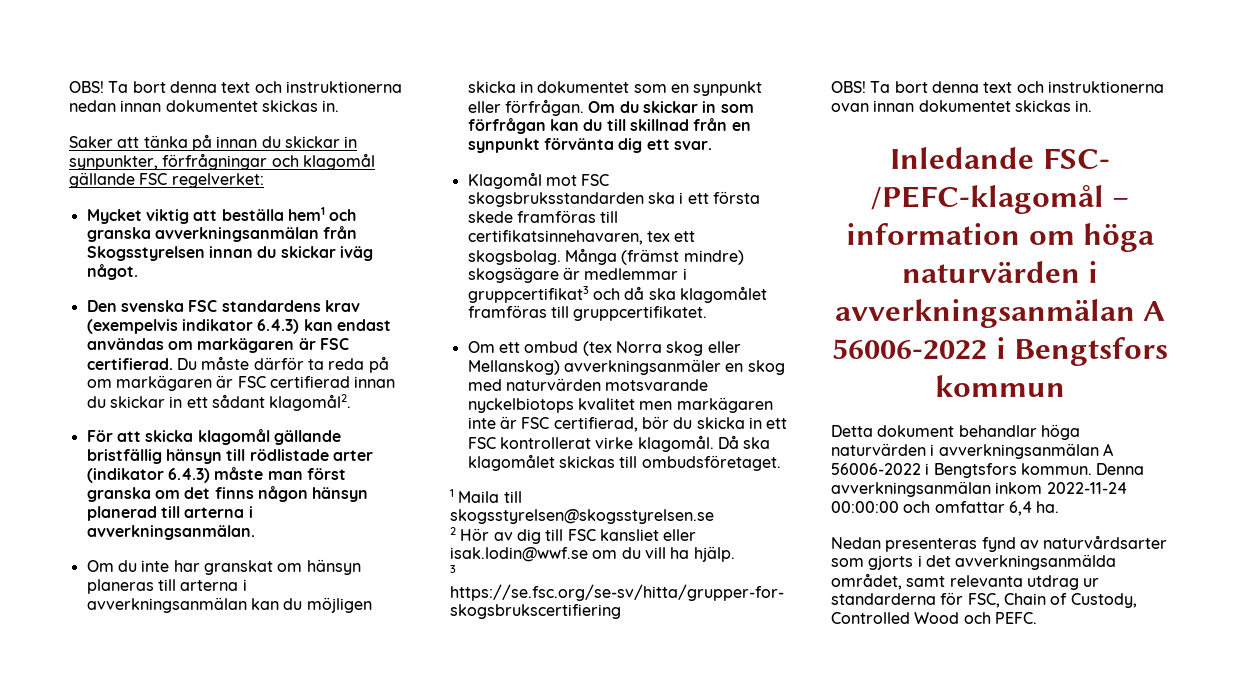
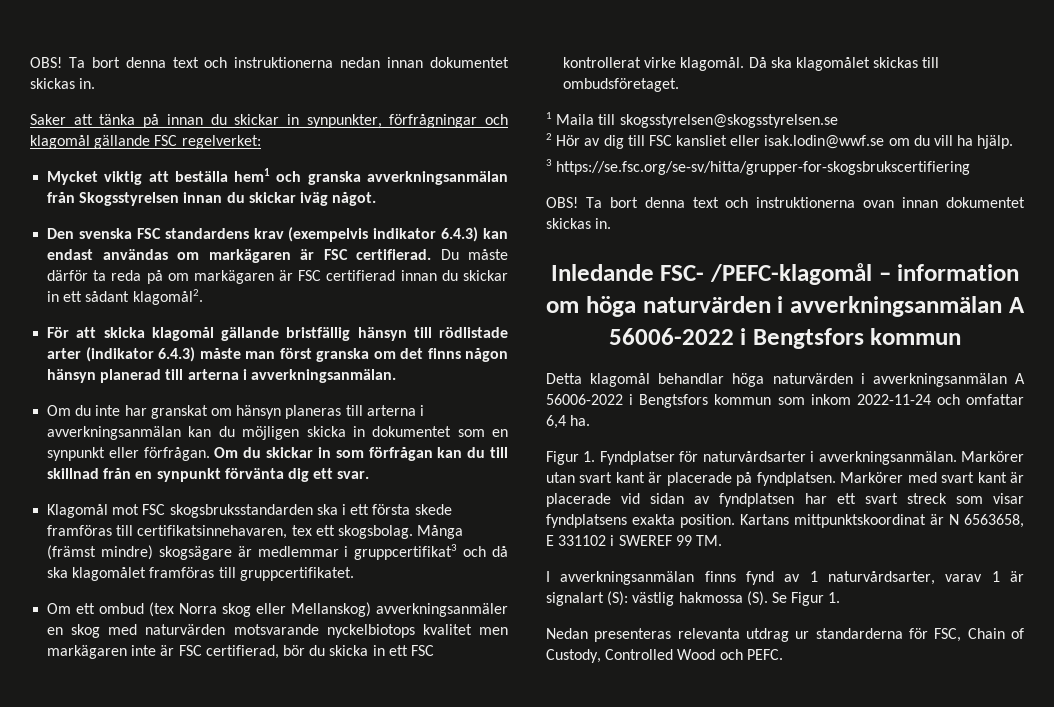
- Detta dokument behandlar höga naturvärden i avverkningsanmälan A 56006-2022 i Bengtsfors kommun. Denna avverkningsanmälan inkom 2022-11-24 00:00:00 och omfattar 6,4 ha.
+ Detta klagomål behandlar höga naturvärden i avverkningsanmälan A 56006-2022 i Bengtsfors kommun som inkom 2022-11-24 och omfattar 6,4 ha.
- Nedan presenteras fynd av naturvårdsarter som gjorts i det avverkningsanmälda området, samt relevanta utdrag ur standarderna för FSC, Chain of Custody, Controlled Wood och PEFC.
+ Figur 1. Fyndplatser för naturvårdsarter i avverkningsanmälan. Markörer utan svart kant är placerade på fyndplatsen. Markörer med svart kant är placerade vid sidan av fyndplatsen har ett svart streck som visar fyndplatsens exakta position. Kartans mittpunktskoordinat är N 6563658, E 331102 i SWEREF 99 TM.
+ I avverkningsanmälan finns fynd av 1 naturvårdsarter, varav 1 är signalart (S): västlig hakmossa (S). Se Figur 1.
+ Nedan presenteras relevanta utdrag ur standarderna för FSC, Chain of Custody, Controlled Wood och PEFC.

